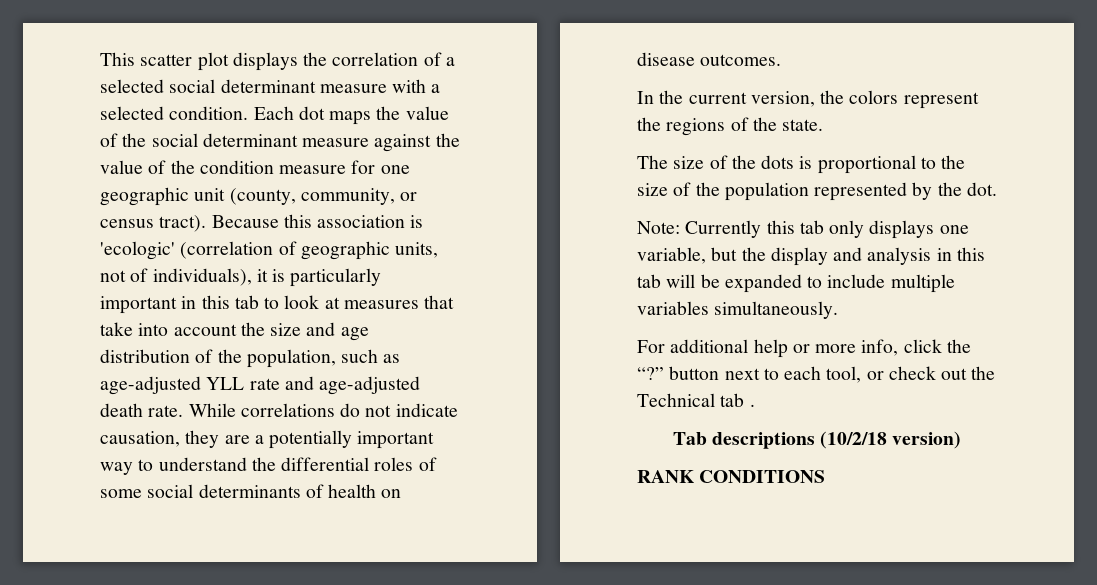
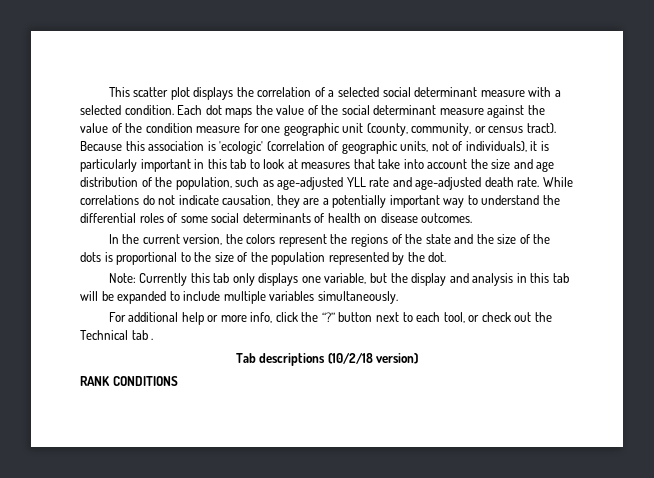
- In the current version, the colors represent the regions of the state.
- The size of the dots is proportional to the size of the population represented by the dot.
+ In the current version, the colors represent the regions of the state and the size of the dots is proportional to the size of the population represented by the dot.

